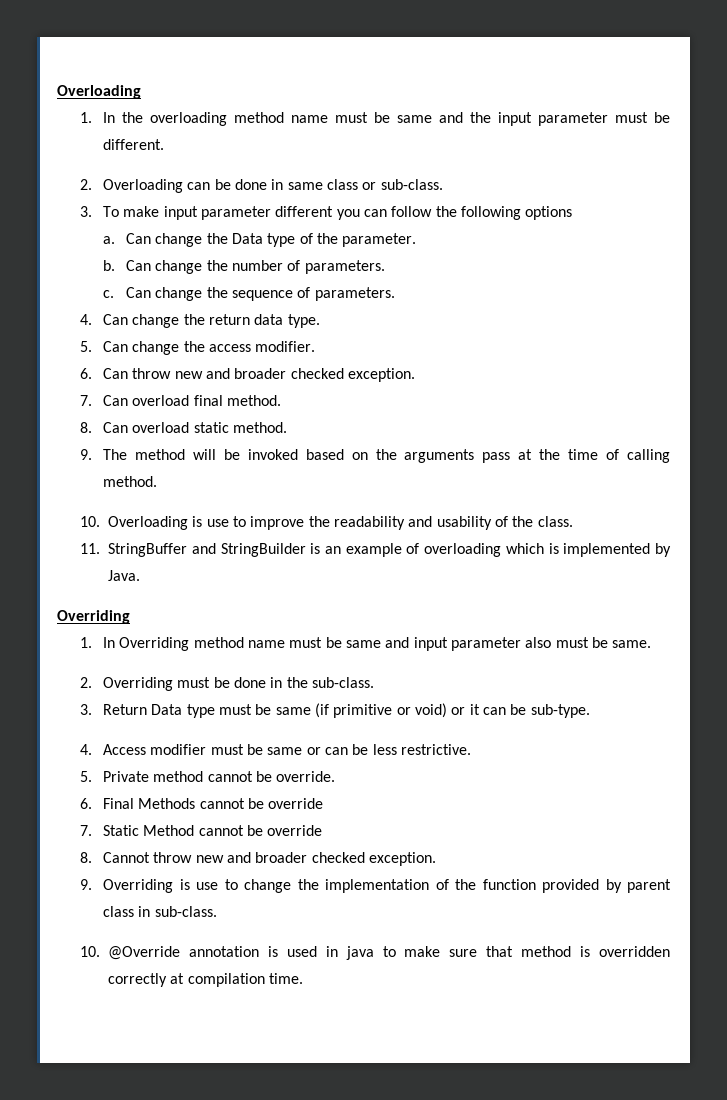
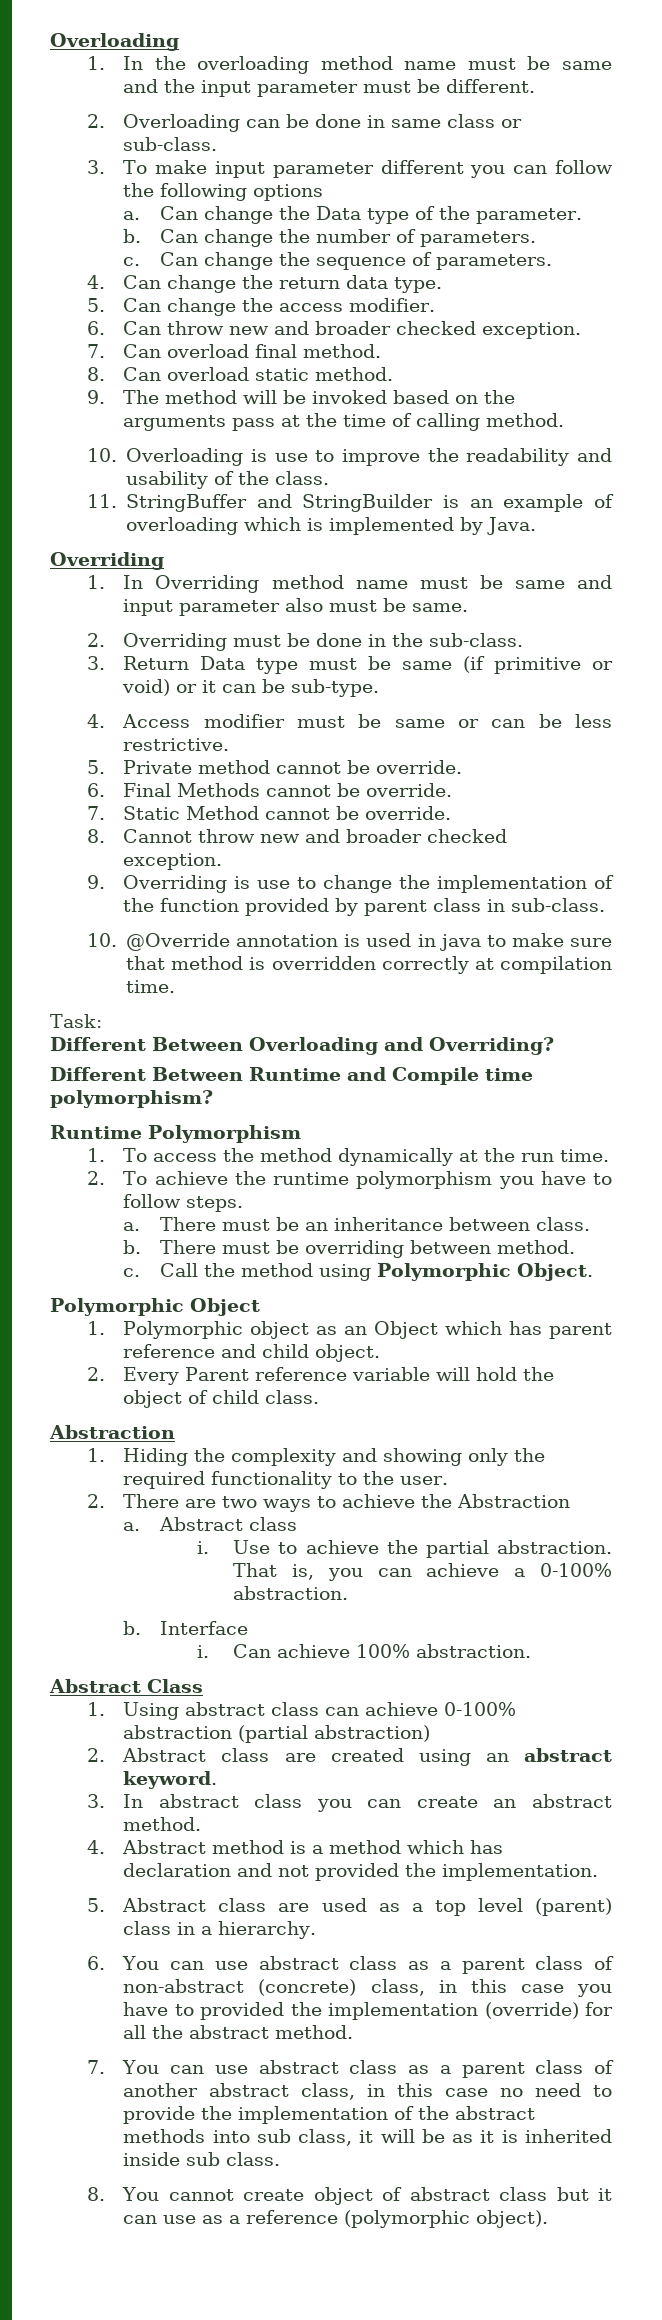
- 6. Final Methods cannot be override
+ 6. Final Methods cannot be override.
- 7. Static Method cannot be override
+ 7. Static Method cannot be override.
+ Task:
+ Different Between Overloading and Overriding?
+ Different Between Runtime and Compile time polymorphism?
+ Runtime Polymorphism
+ 1. To access the method dynamically at the run time.
+ 2. To achieve the runtime polymorphism you have to follow steps.
+ a. There must be an inheritance between class.
+ b. There must be overriding between method.
+ c. Call the method using Polymorphic Object.
+ Polymorphic Object
+ 1. Polymorphic object as an Object which has parent reference and child object.
+ 2. Every Parent reference variable will hold the object of child class.
+ Abstraction
+ 1. Hiding the complexity and showing only the required functionality to the user.
+ 2. There are two ways to achieve the Abstraction
+ a. Abstract class
+ i. Use to achieve the partial abstraction. That is, you can achieve a 0-100% abstraction.
+ b. Interface
+ i. Can achieve 100% abstraction.
+ Abstract Class
+ 1. Using abstract class can achieve 0-100% abstraction (partial abstraction)
+ 2. Abstract class are created using an abstract keyword.
+ 3. In abstract class you can create an abstract method.
+ 4. Abstract method is a method which has declaration and not provided the implementation.
+ 5. Abstract class are used as a top level (parent) class in a hierarchy.
+ 6. You can use abstract class as a parent class of non-abstract (concrete) class, in this case you have to provided the implementation (override) for all the abstract method.
+ 7. You can use abstract class as a parent class of another abstract class, in this case no need to provide the implementation of the abstract methods into sub class, it will be as it is inherited inside sub class.
+ 8. You cannot create object of abstract class but it can use as a reference (polymorphic object).

